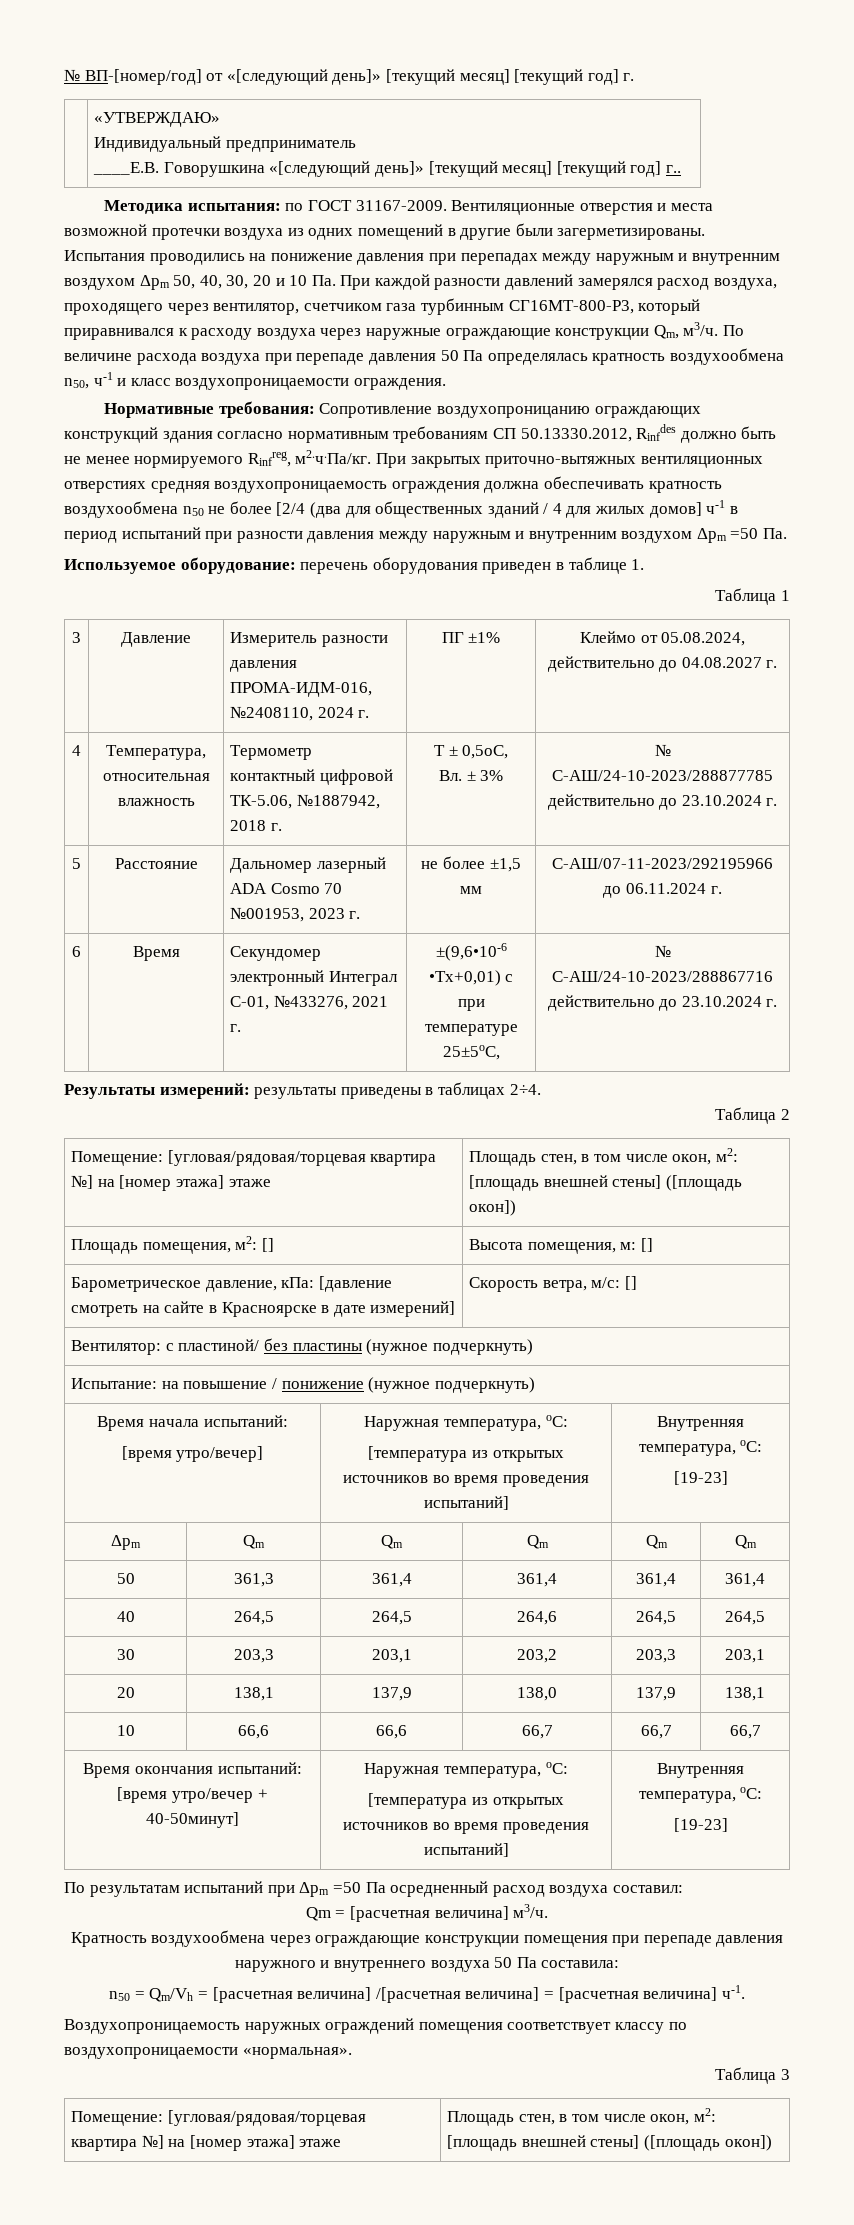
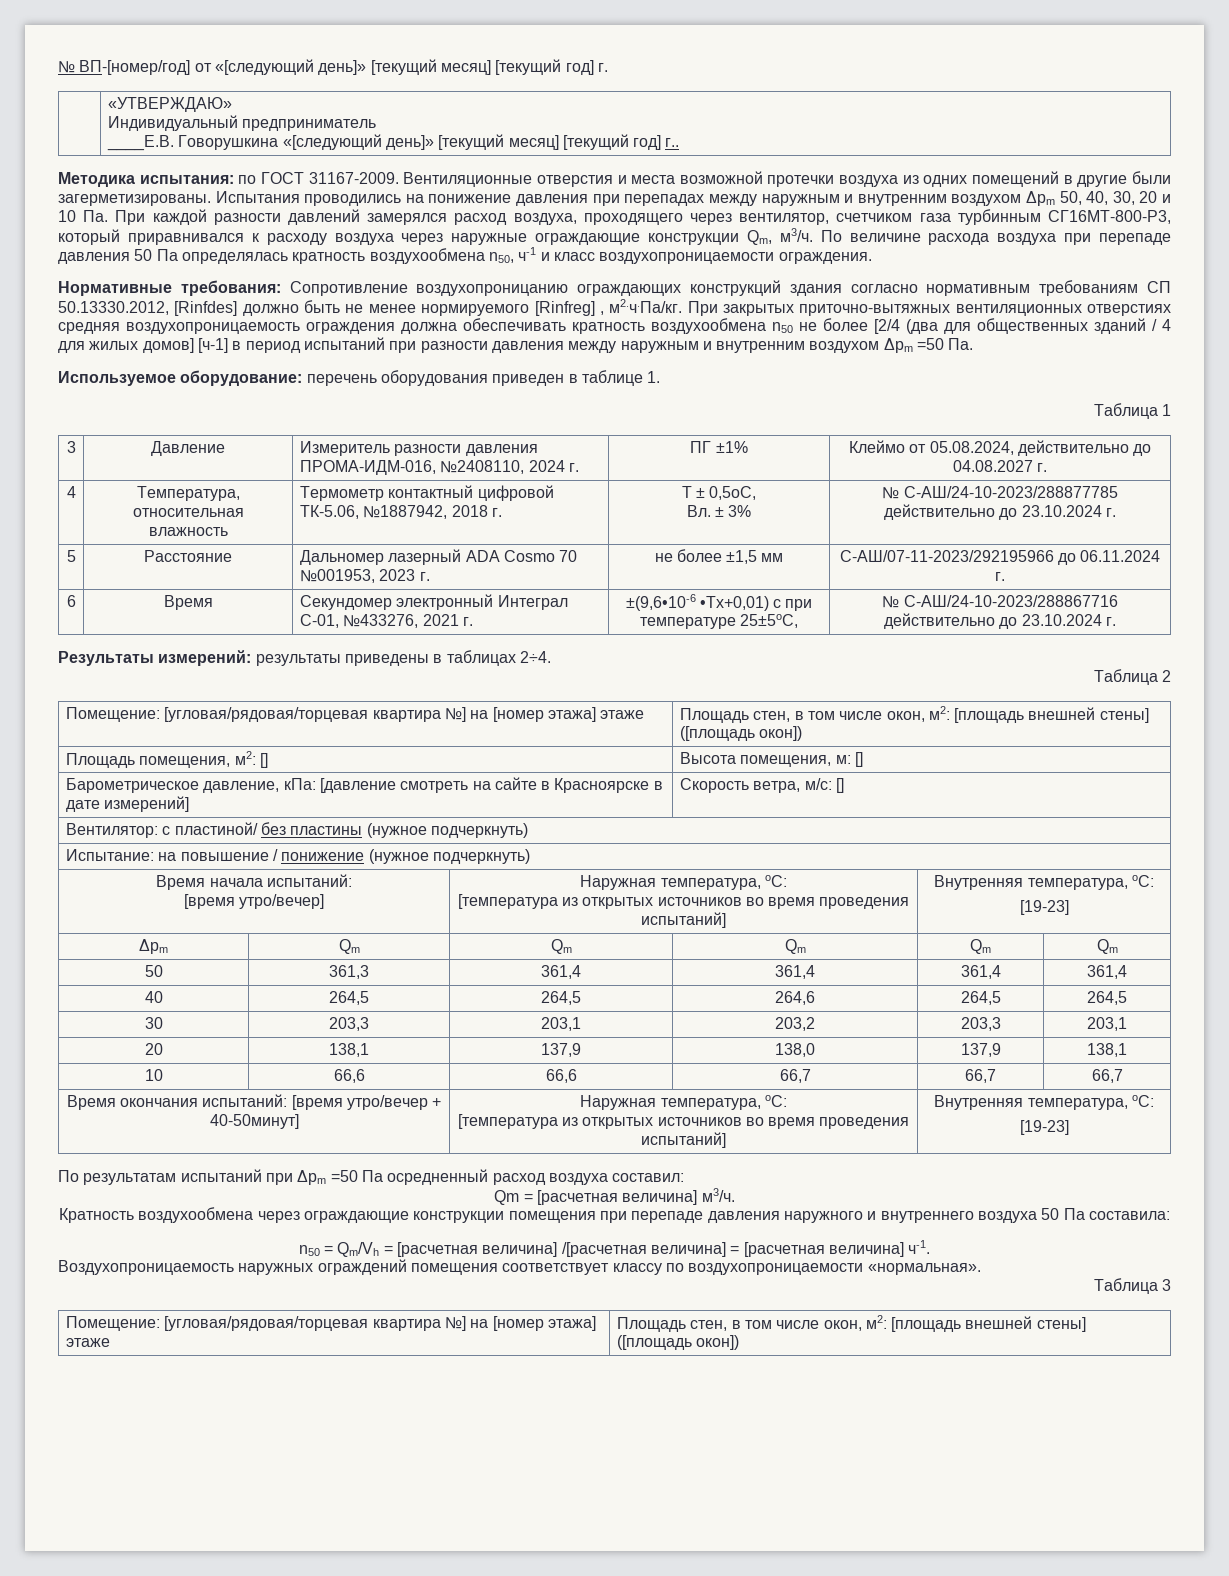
- Нормативные требования: Сопротивление воздухопроницанию ограждающих конструкций здания согласно нормативным требованиям СП 50.13330.2012, Rinfdes должно быть не менее нормируемого Rinfreg, м2.ч.Па/кг. При закрытых приточно-вытяжных вентиляционных отверстиях средняя воздухопроницаемость ограждения должна обеспечивать кратность воздухообмена n50 не более [2/4 (два для общественных зданий / 4 для жилых домов] ч-1 в период испытаний при разности давления между наружным и внутренним воздухом Δрm =50 Па.
+ Нормативные требования: Сопротивление воздухопроницанию ограждающих конструкций здания согласно нормативным требованиям СП 50.13330.2012, [Rinfdes] должно быть не менее нормируемого [Rinfreg] , м2.ч.Па/кг. При закрытых приточно-вытяжных вентиляционных отверстиях средняя воздухопроницаемость ограждения должна обеспечивать кратность воздухообмена n50 не более [2/4 (два для общественных зданий / 4 для жилых домов] [ч-1] в период испытаний при разности давления между наружным и внутренним воздухом Δрm =50 Па.

